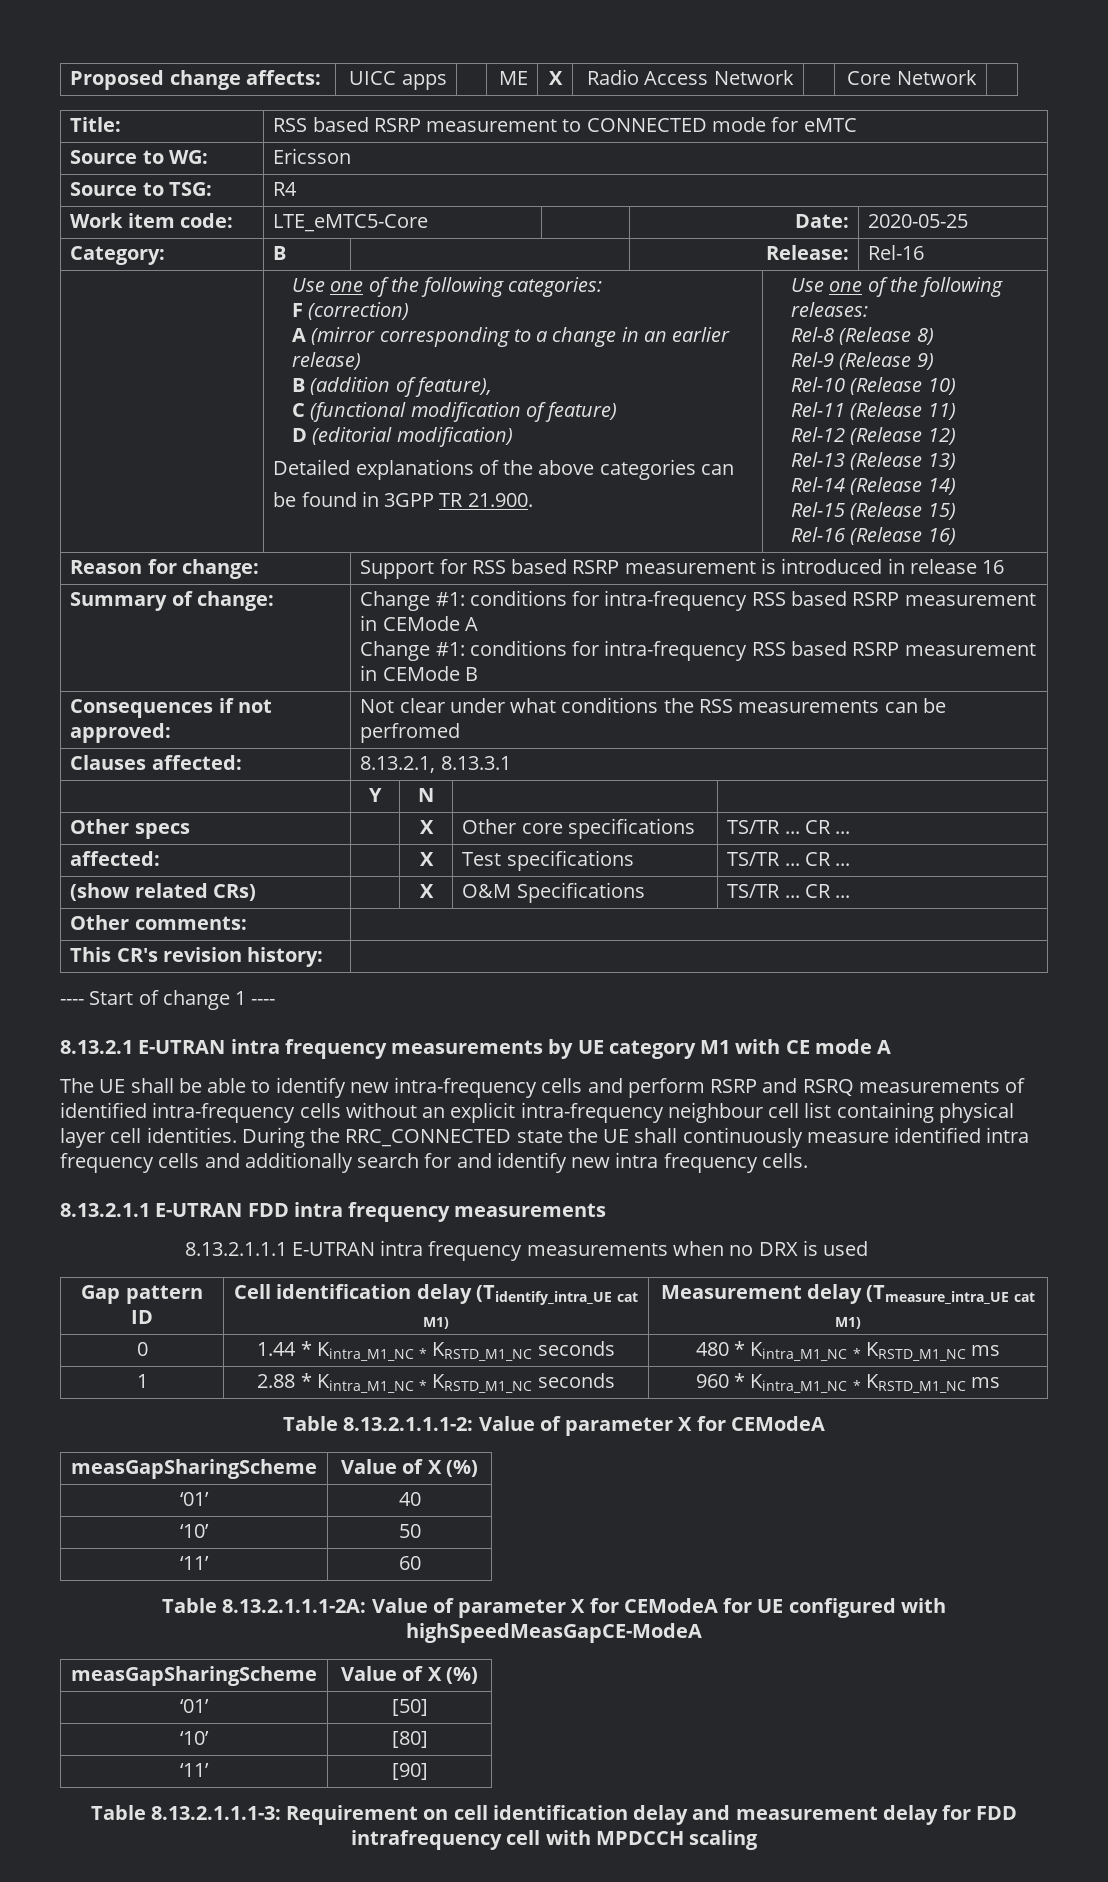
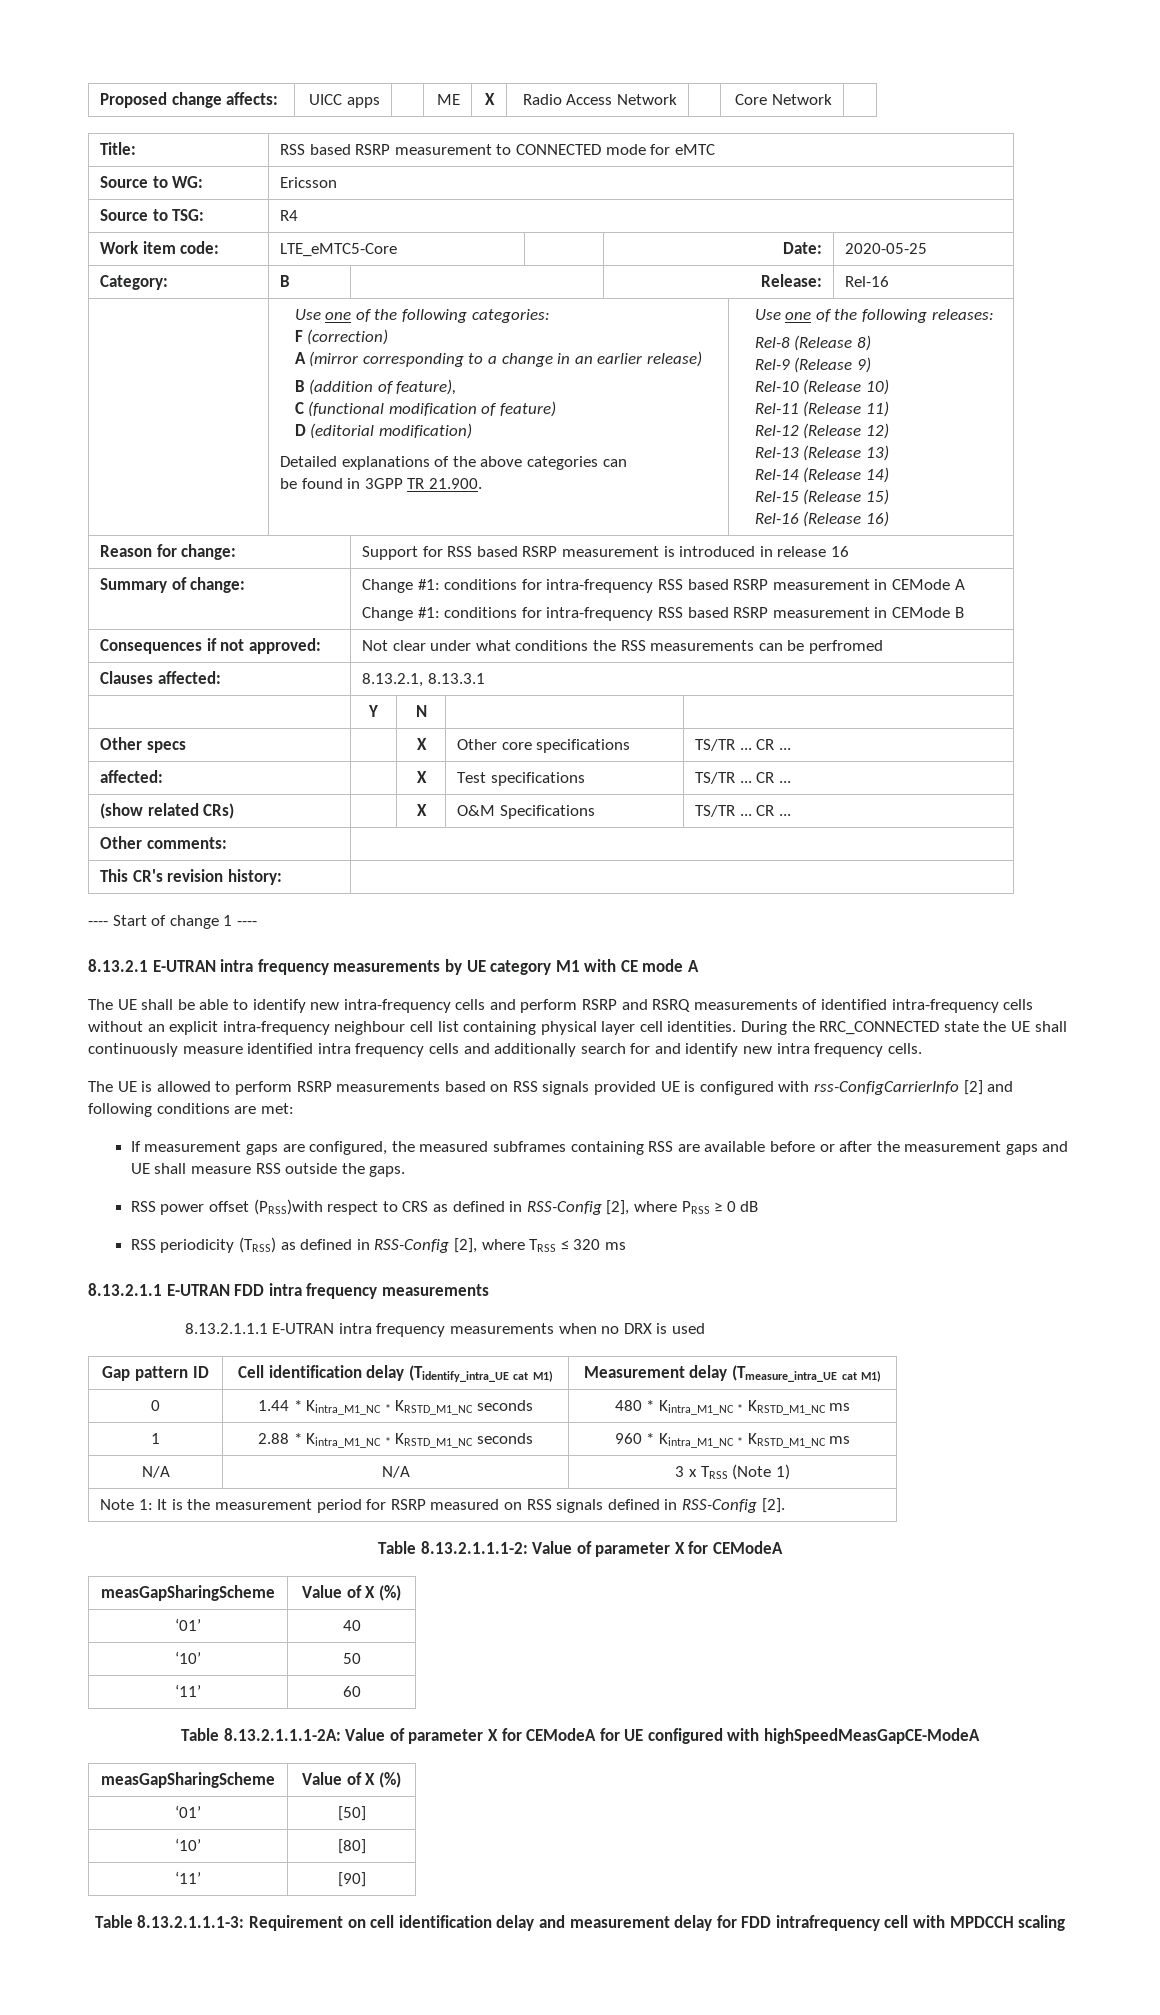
+ The UE is allowed to perform RSRP measurements based on RSS signals provided UE is configured with rss-ConfigCarrierInfo [2] and following conditions are met:
+ If measurement gaps are configured, the measured subframes containing RSS are available before or after the measurement gaps and UE shall measure RSS outside the gaps.
+ RSS power offset (PRSS)with respect to CRS as defined in RSS-Config [2], where PRSS ≥ 0 dB
+ RSS periodicity (TRSS) as defined in RSS-Config [2], where TRSS ≤ 320 ms
+ N/A | N/A | 3 x TRSS (Note 1)
+ Note 1: It is the measurement period for RSRP measured on RSS signals defined in RSS-Config [2].

